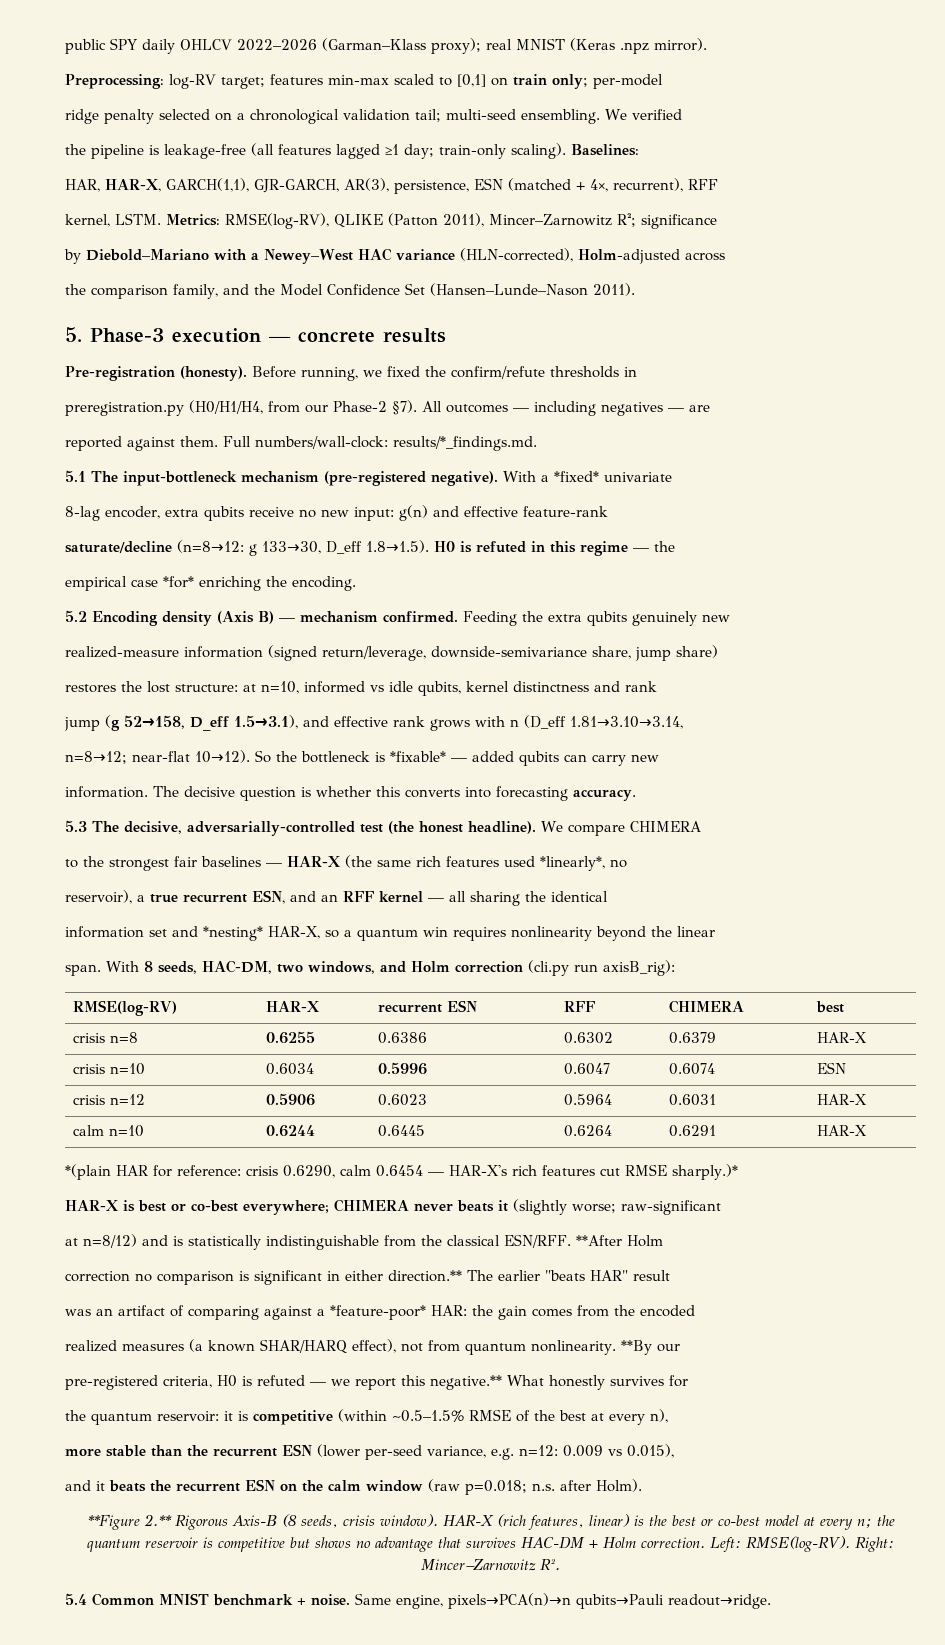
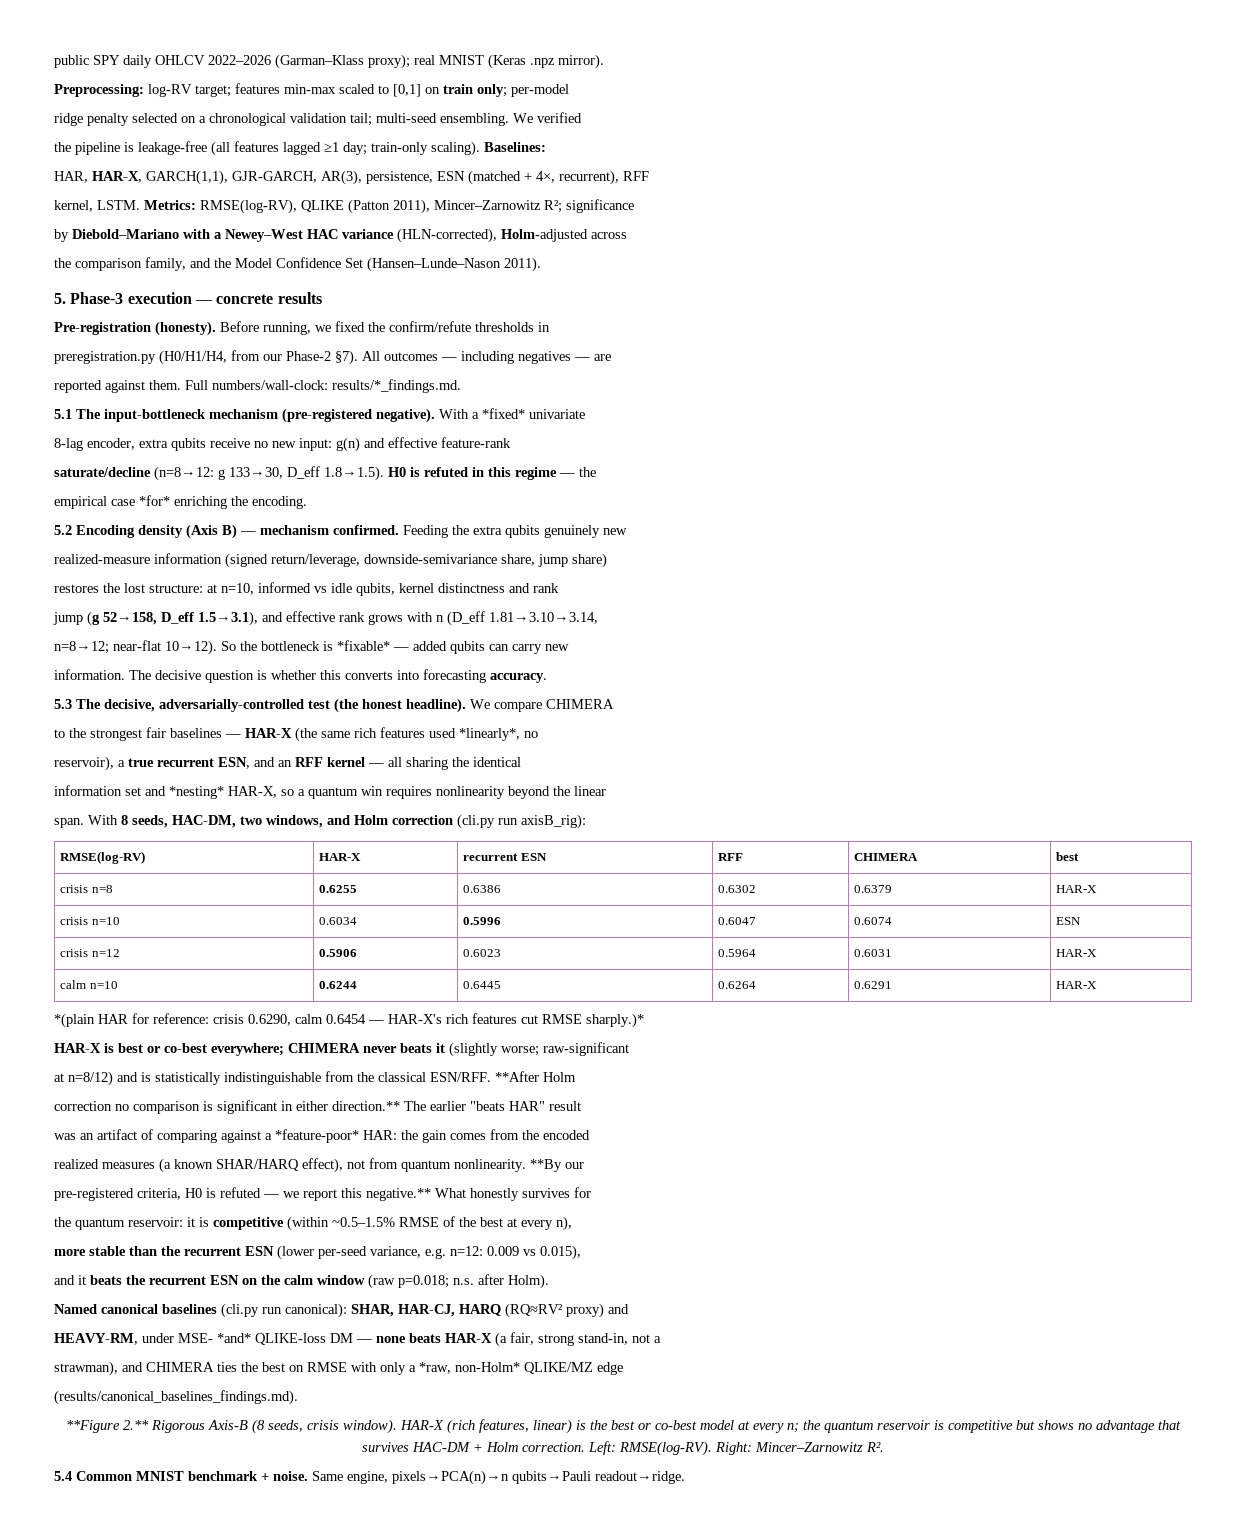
+ Named canonical baselines (cli.py run canonical): SHAR, HAR-CJ, HARQ (RQ≈RV² proxy) and
+ HEAVY-RM, under MSE- *and* QLIKE-loss DM — none beats HAR-X (a fair, strong stand-in, not a
+ strawman), and CHIMERA ties the best on RMSE with only a *raw, non-Holm* QLIKE/MZ edge
+ (results/canonical_baselines_findings.md).

